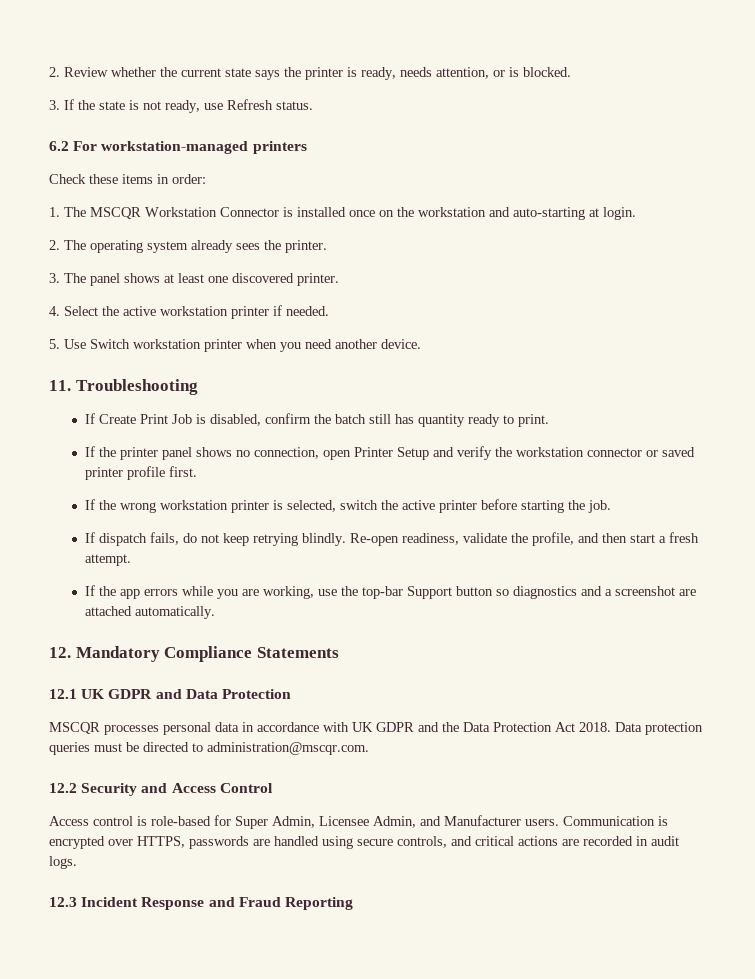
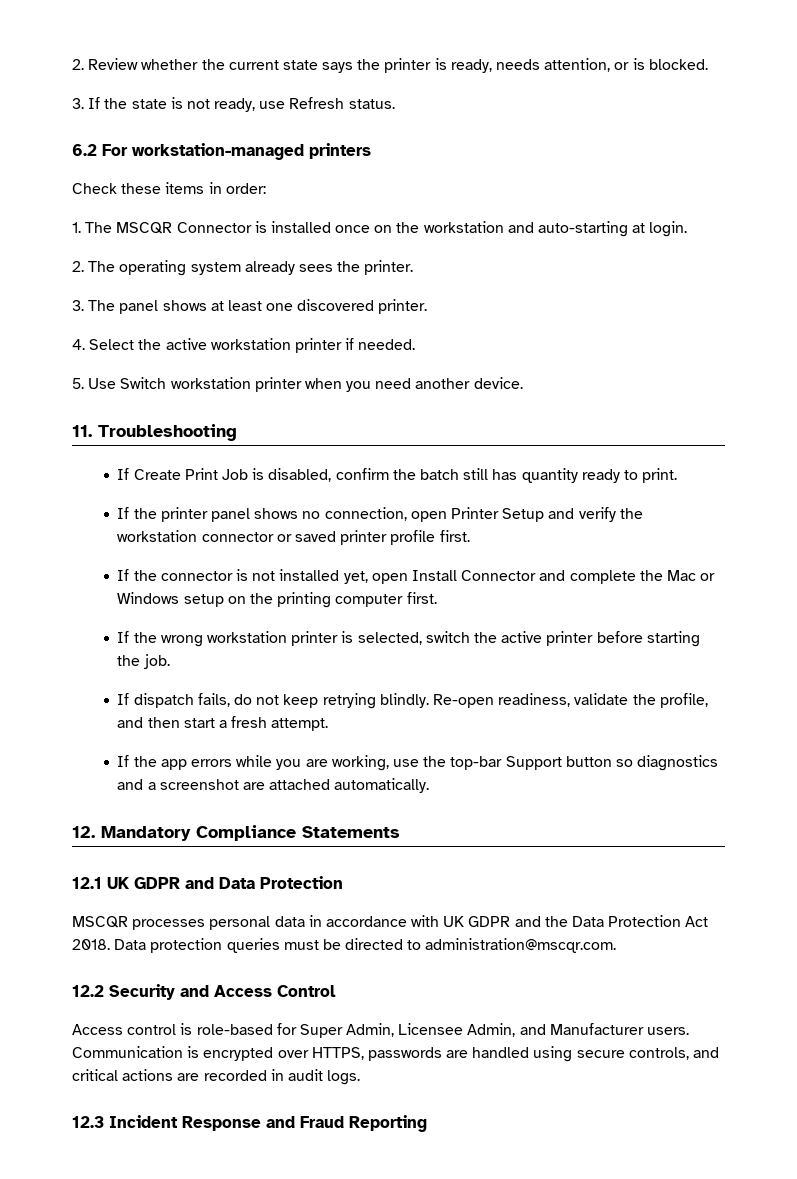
- 1. The MSCQR Workstation Connector is installed once on the workstation and auto-starting at login.
+ 1. The MSCQR Connector is installed once on the workstation and auto-starting at login.
+ If the connector is not installed yet, open Install Connector and complete the Mac or Windows setup on the printing computer first.

